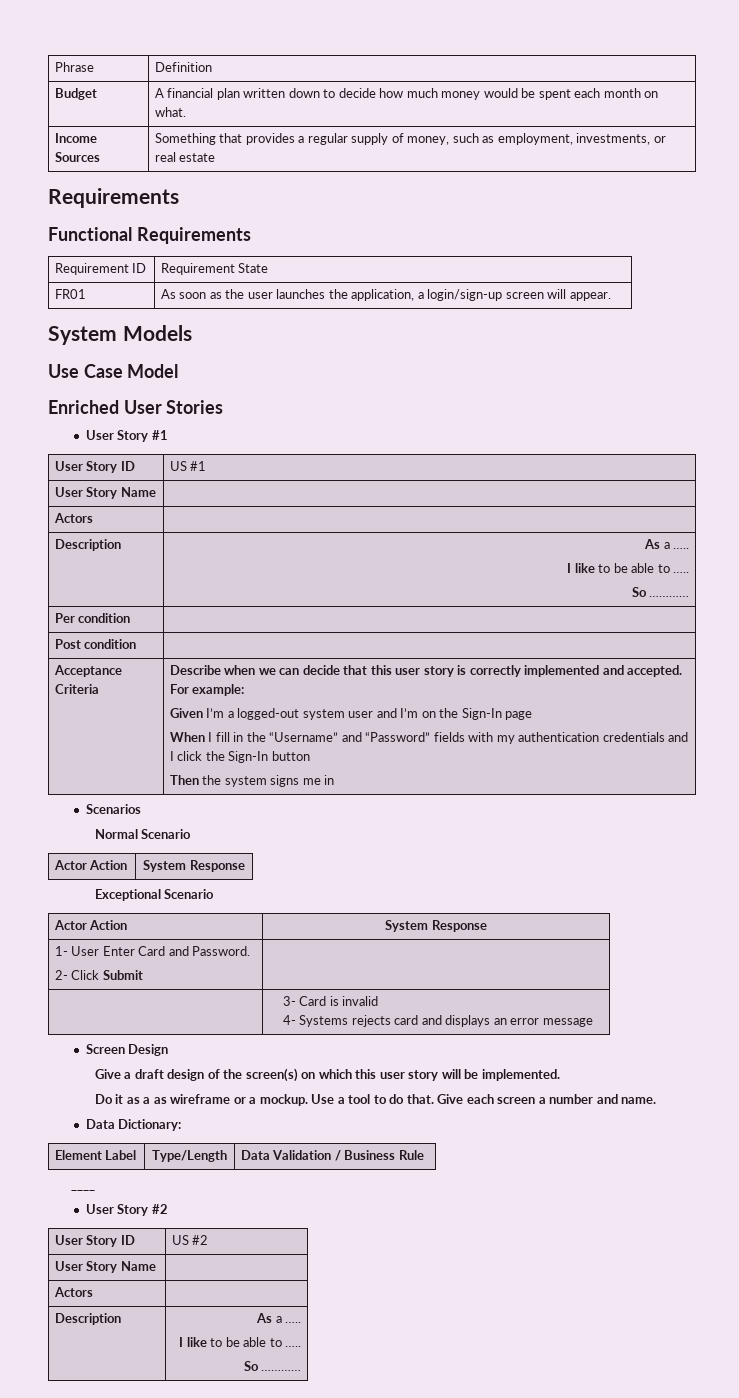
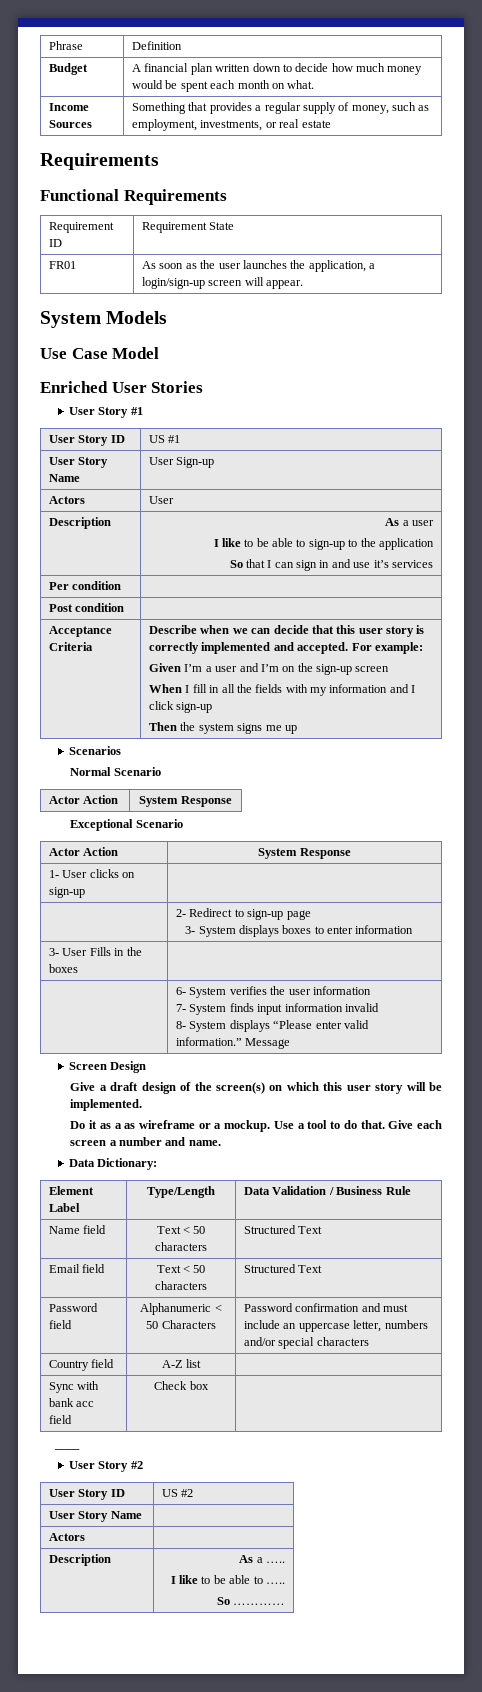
  User Story ID | US #1
- User Story Name |
- Actors |
- Description | As a …..
- I like to be able to …..
- So …………
+ User Story Name | User Sign-up
+ Actors | User
+ Description | As a user
+ I like to be able to sign-up to the application
+ So that I can sign in and use it’s services
- Given I’m a logged-out system user and I’m on the Sign-In page
+ Given I’m a user and I’m on the sign-up screen
- When I fill in the “Username” and “Password” fields with my authentication credentials and I click the Sign-In button
+ When I fill in all the fields with my information and I click sign-up
- Then the system signs me in
+ Then the system signs me up
- 1- User Enter Card and Password.
- 2- Click Submit |
- | 3- Card is invalid
- 4- Systems rejects card and displays an error message
+ 1- User clicks on sign-up |
+ | 2- Redirect to sign-up page
+ 3- System displays boxes to enter information
+ 3- User Fills in the boxes |
+ | 6- System verifies the user information
+ 7- System finds input information invalid
+ 8- System displays “Please enter valid information.” Message
+ Name field | Text < 50 characters | Structured Text
+ Email field | Text < 50 characters | Structured Text
+ Password field | Alphanumeric < 50 Characters | Password confirmation and must include an uppercase letter, numbers and/or special characters
+ Country field | A-Z list |
+ Sync with bank acc field | Check box |

